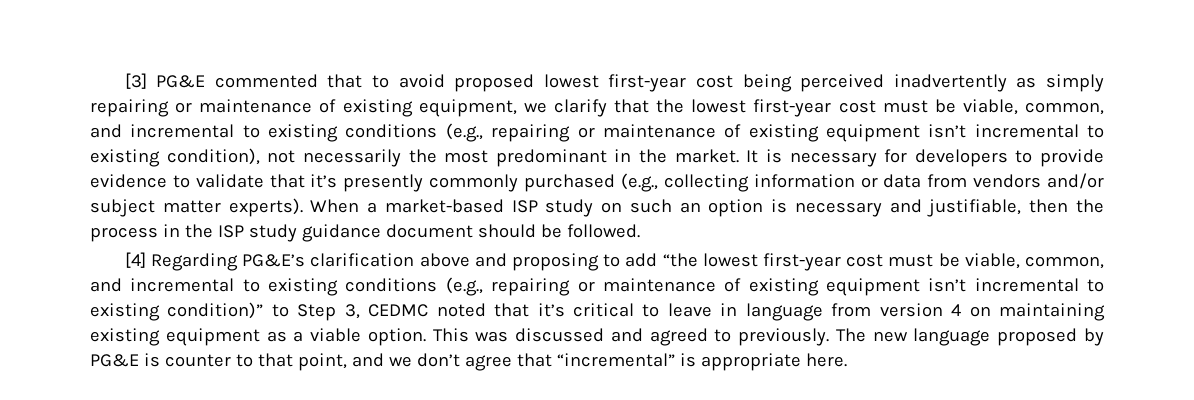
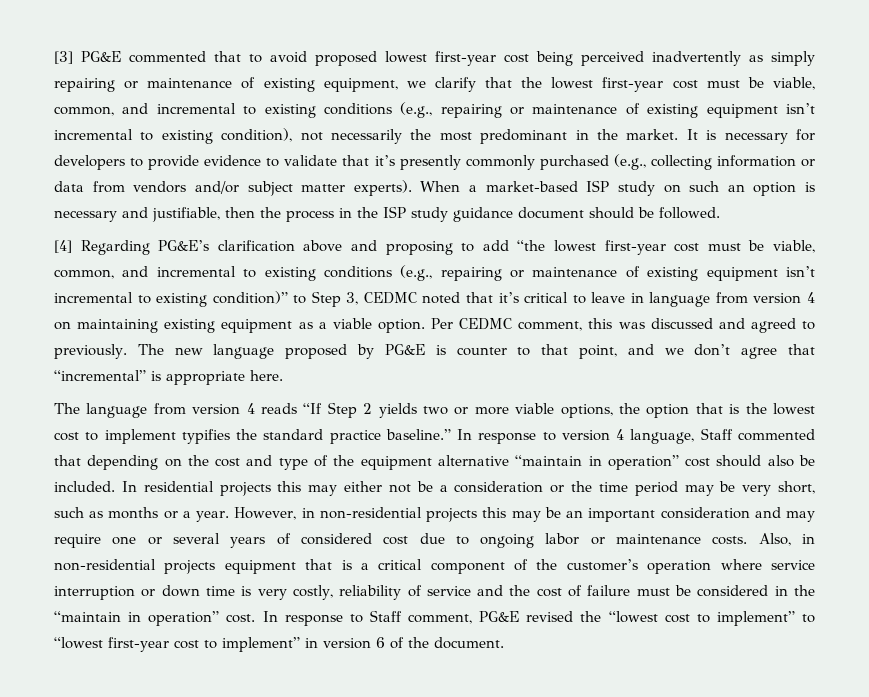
- This was discussed and agreed to previously.
+ Per CEDMC comment, this was discussed and agreed to previously.
+ The language from version 4 reads “If Step 2 yields two or more viable options, the option that is the lowest cost to implement typifies the standard practice baseline.” In response to version 4 language, Staff commented that depending on the cost and type of the equipment alternative “maintain in operation” cost should also be included. In residential projects this may either not be a consideration or the time period may be very short, such as months or a year. However, in non-residential projects this may be an important consideration and may require one or several years of considered cost due to ongoing labor or maintenance costs. Also, in non-residential projects equipment that is a critical component of the customer’s operation where service interruption or down time is very costly, reliability of service and the cost of failure must be considered in the “maintain in operation” cost. In response to Staff comment, PG&E revised the “lowest cost to implement” to “lowest first-year cost to implement” in version 6 of the document.

